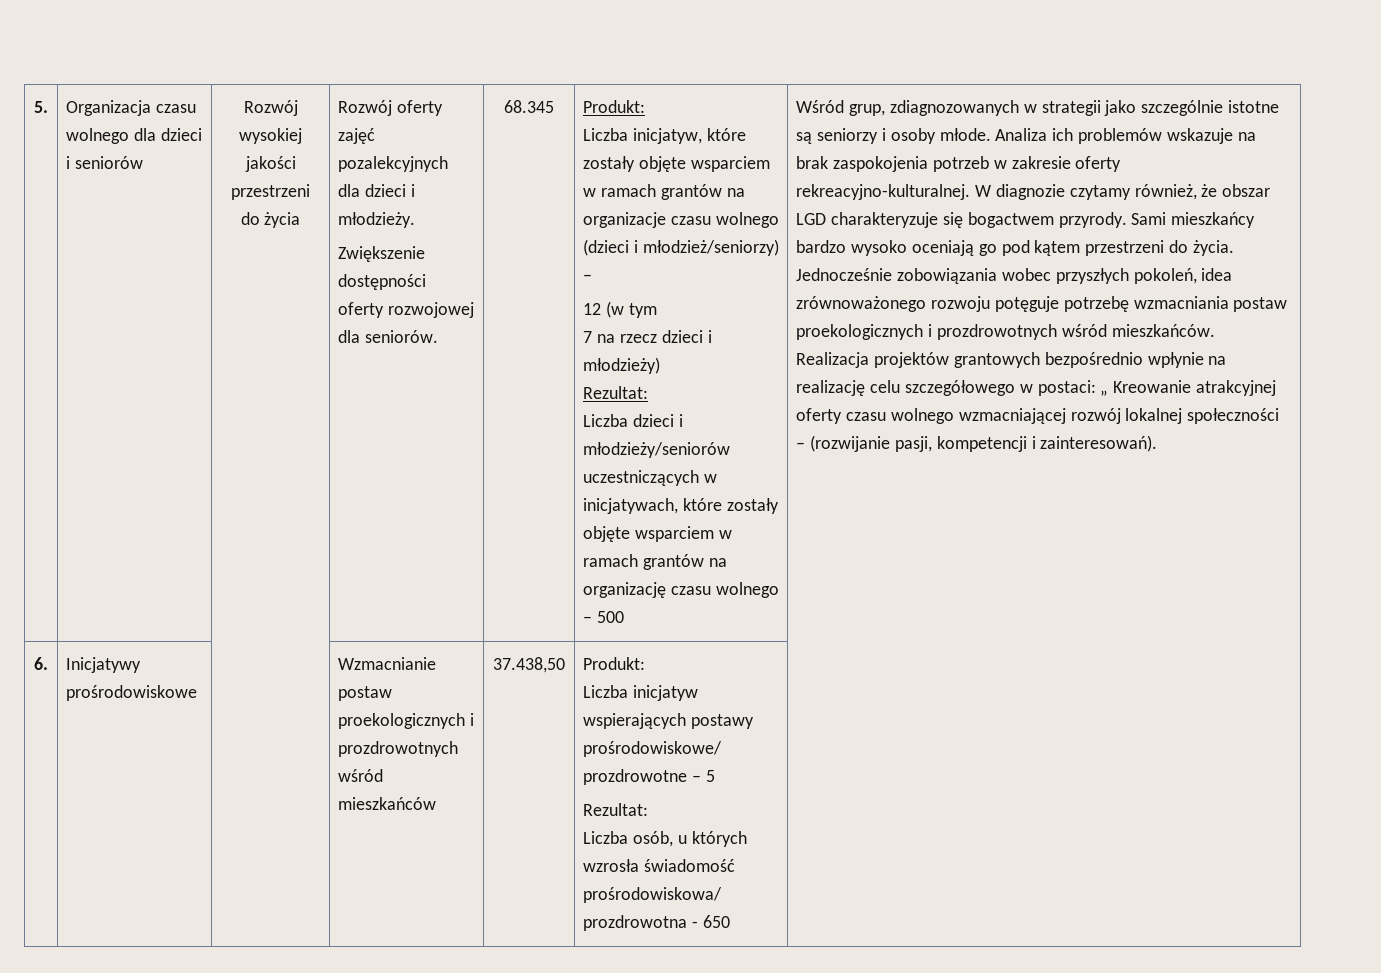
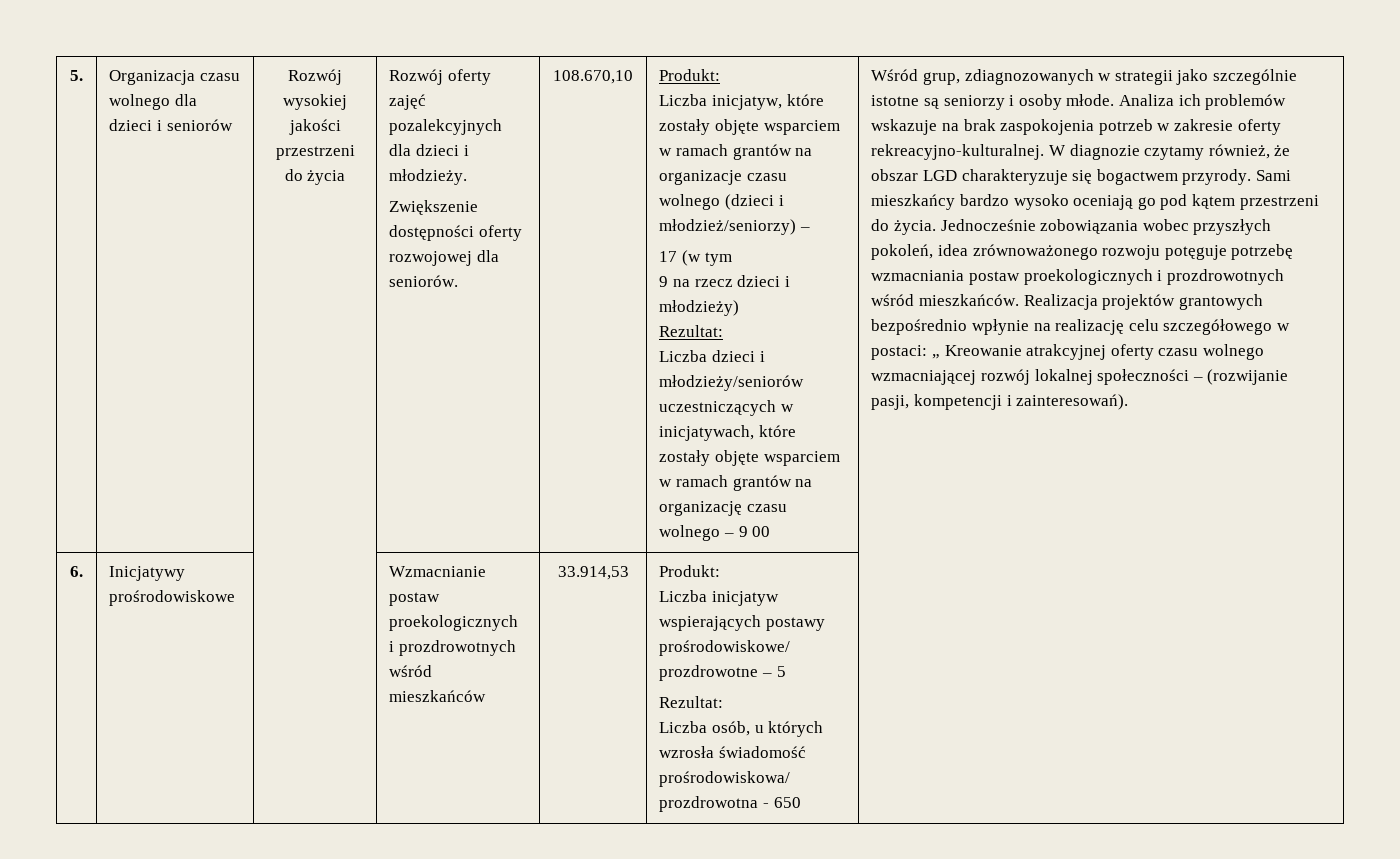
- 68.345
+ 108.670,10
- 12 (w tym
+ 17 (w tym
- 7 na rzecz dzieci i młodzieży)
+ 9 na rzecz dzieci i młodzieży)
- Liczba dzieci i młodzieży/seniorów uczestniczących w inicjatywach, które zostały objęte wsparciem w ramach grantów na organizację czasu wolnego – 500
+ Liczba dzieci i młodzieży/seniorów uczestniczących w inicjatywach, które zostały objęte wsparciem w ramach grantów na organizację czasu wolnego – 9 00
- 6. | Inicjatywy prośrodowiskowe | | Wzmacnianie postaw proekologicznych i prozdrowotnych wśród mieszkańców | 37.438,50 | Produkt:
+ 6. | Inicjatywy prośrodowiskowe | | Wzmacnianie postaw proekologicznych i prozdrowotnych wśród mieszkańców | 33.914,53 | Produkt:

